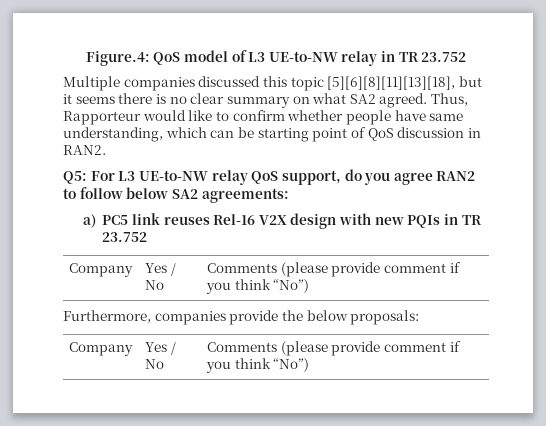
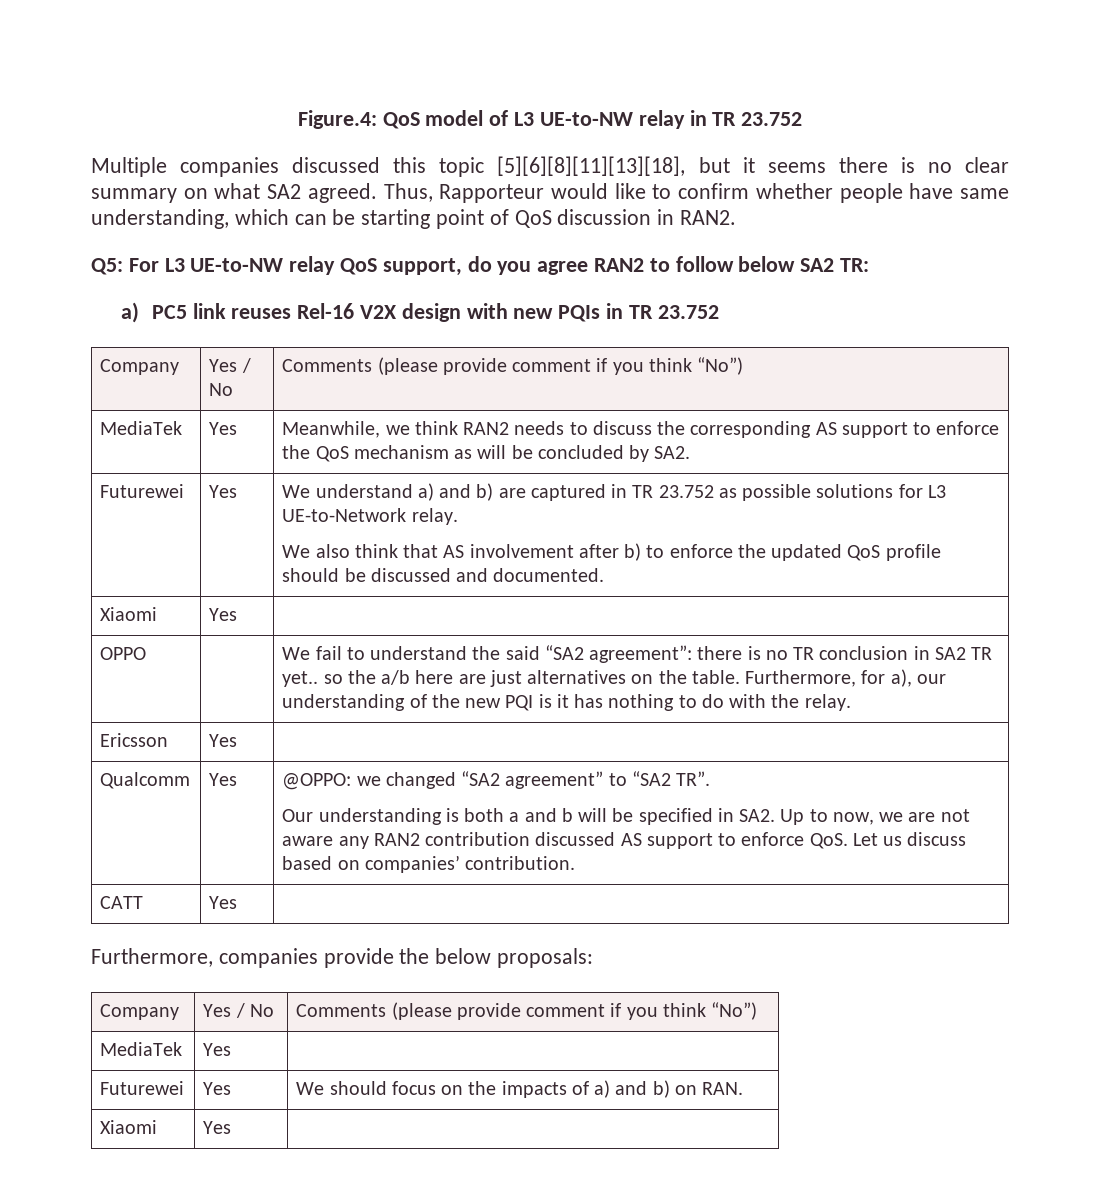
- Q5: For L3 UE-to-NW relay QoS support, do you agree RAN2 to follow below SA2 agreements:
+ Q5: For L3 UE-to-NW relay QoS support, do you agree RAN2 to follow below SA2 TR:
+ MediaTek | Yes | Meanwhile, we think RAN2 needs to discuss the corresponding AS support to enforce the QoS mechanism as will be concluded by SA2.
+ Futurewei | Yes | We understand a) and b) are captured in TR 23.752 as possible solutions for L3 UE-to-Network relay.
+ We also think that AS involvement after b) to enforce the updated QoS profile should be discussed and documented.
+ Xiaomi | Yes |
+ OPPO | | We fail to understand the said “SA2 agreement”: there is no TR conclusion in SA2 TR yet.. so the a/b here are just alternatives on the table. Furthermore, for a), our understanding of the new PQI is it has nothing to do with the relay.
+ Ericsson | Yes |
+ Qualcomm | Yes | @OPPO: we changed “SA2 agreement” to “SA2 TR”.
+ Our understanding is both a and b will be specified in SA2. Up to now, we are not aware any RAN2 contribution discussed AS support to enforce QoS. Let us discuss based on companies’ contribution.
+ CATT | Yes |
  Furthermore, companies provide the below proposals:
  Company | Yes / No | Comments (please provide comment if you think “No”)
+ MediaTek | Yes |
+ Futurewei | Yes | We should focus on the impacts of a) and b) on RAN.
+ Xiaomi | Yes |

